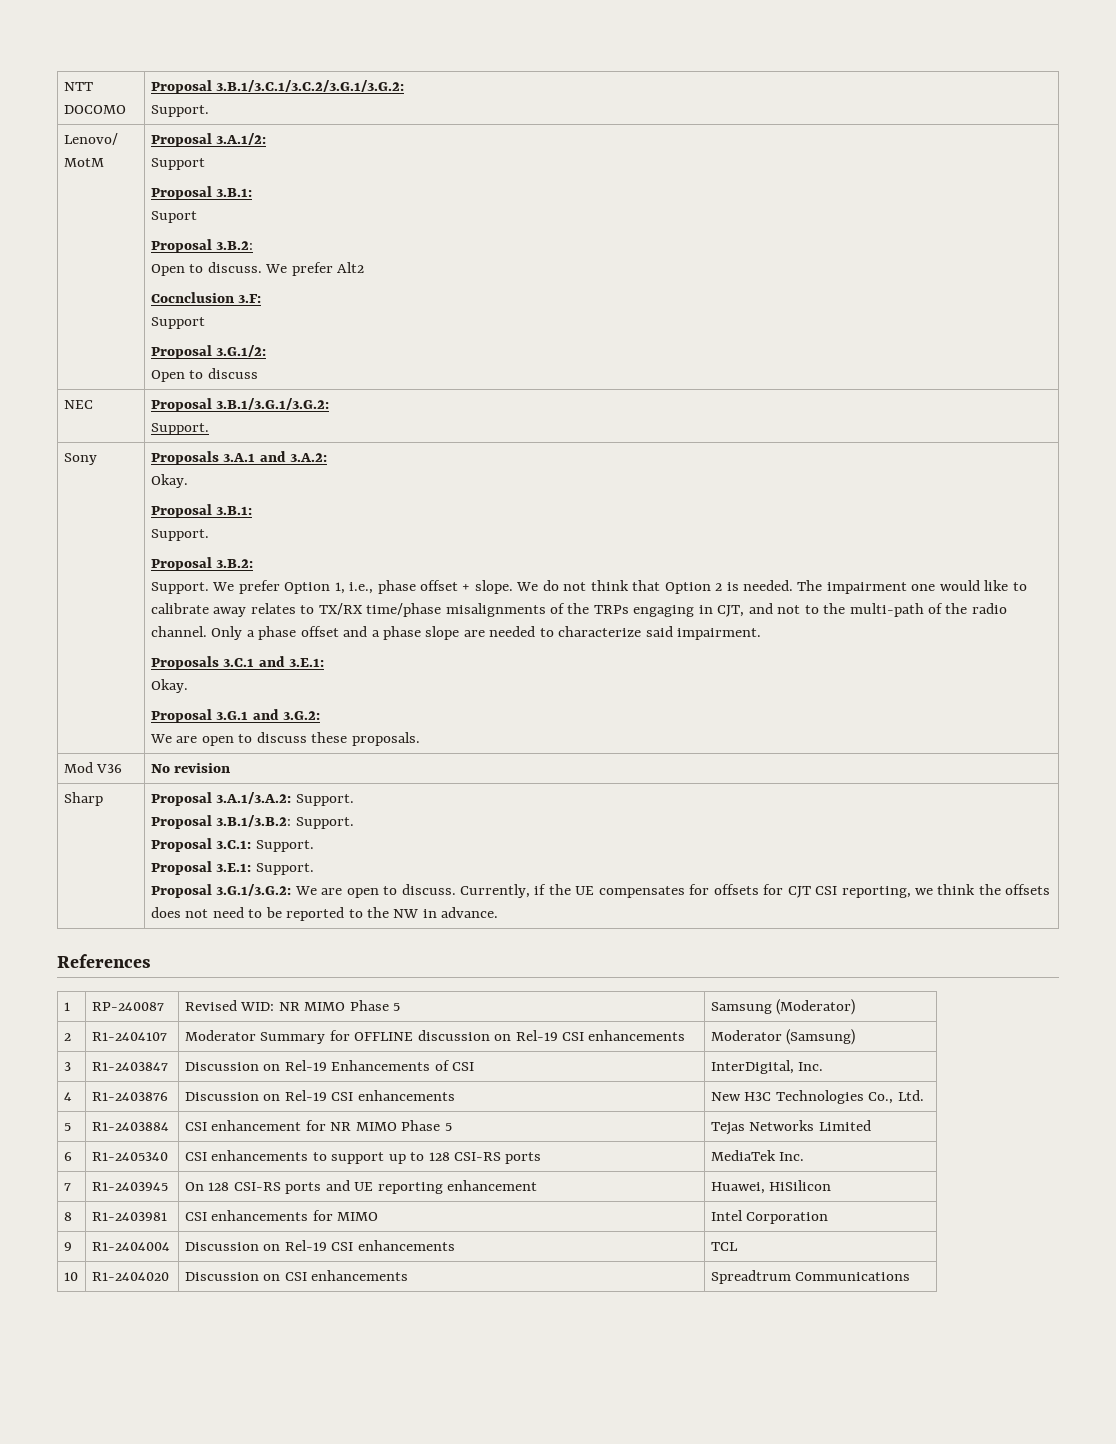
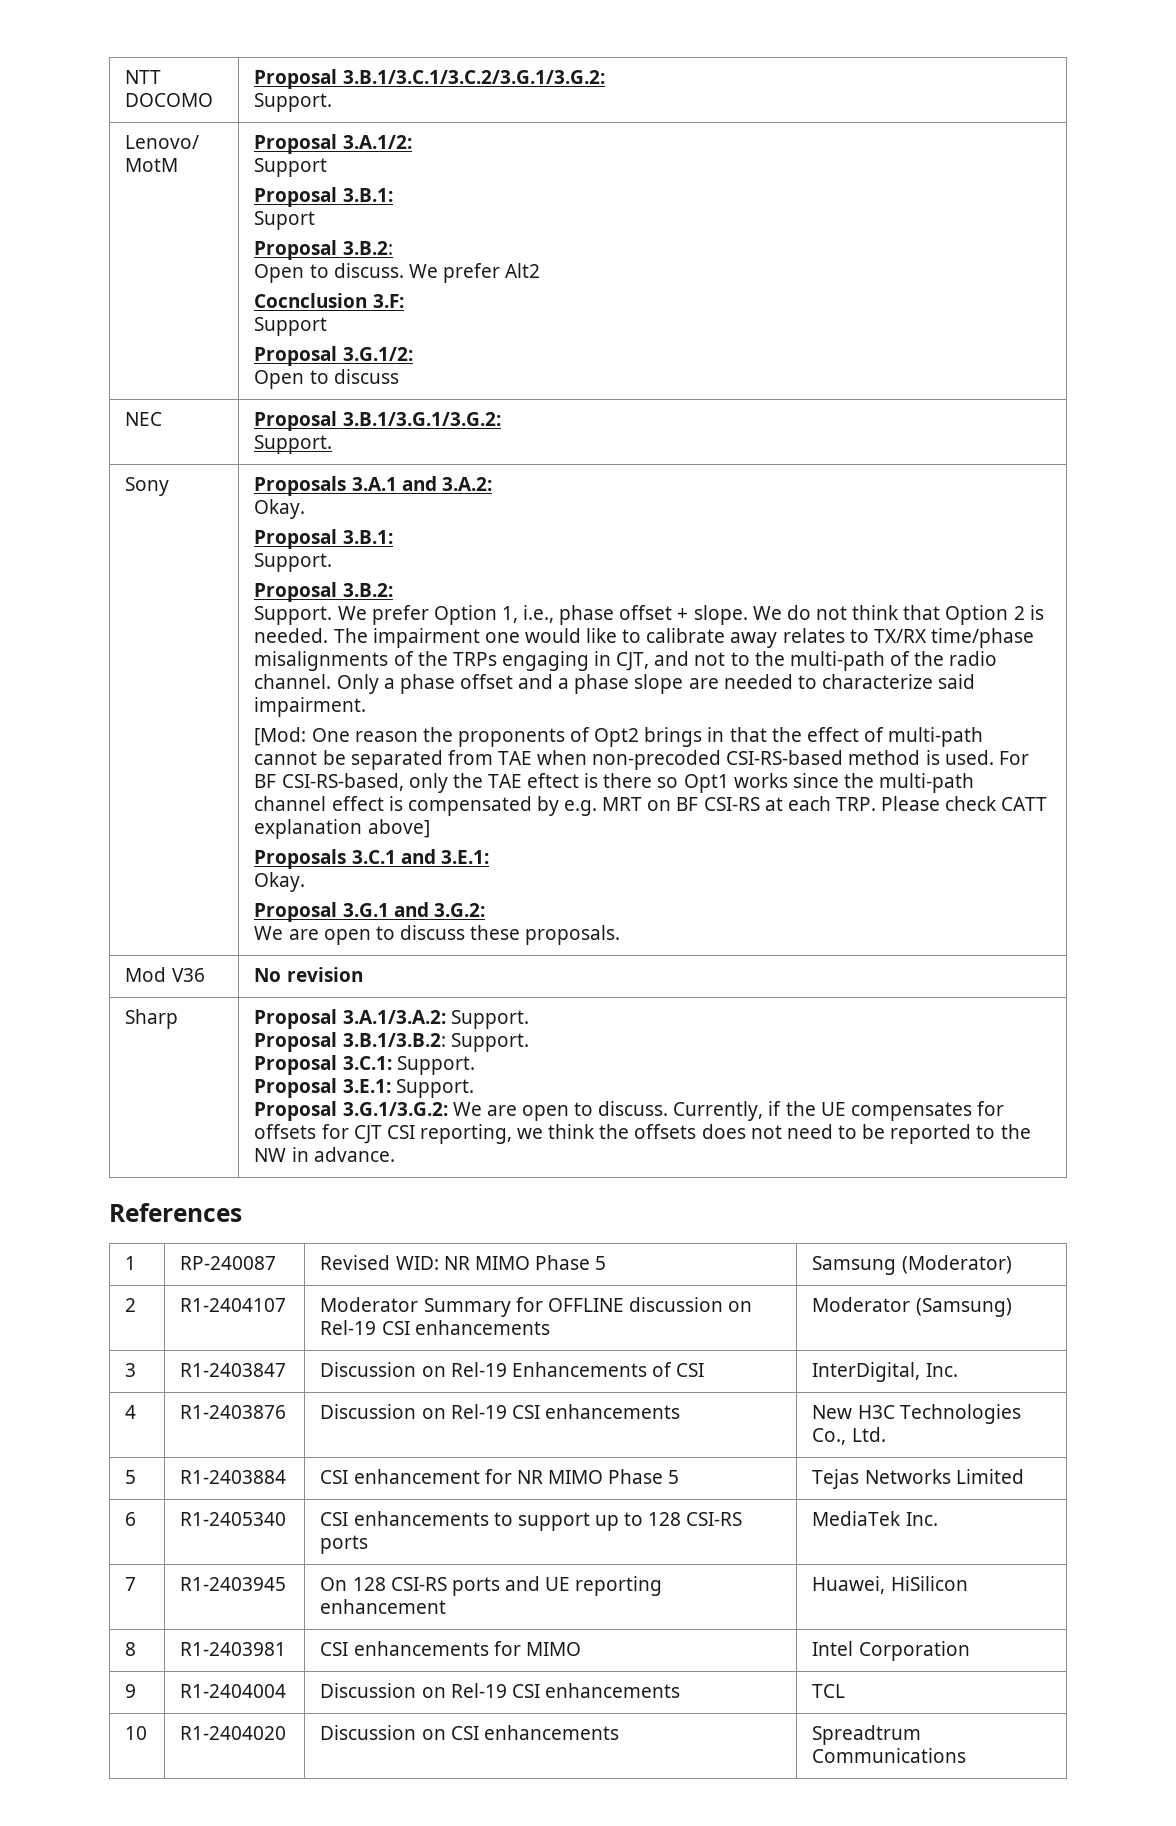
+ [Mod: One reason the proponents of Opt2 brings in that the effect of multi-path cannot be separated from TAE when non-precoded CSI-RS-based method is used. For BF CSI-RS-based, only the TAE eftect is there so Opt1 works since the multi-path channel effect is compensated by e.g. MRT on BF CSI-RS at each TRP. Please check CATT explanation above]

